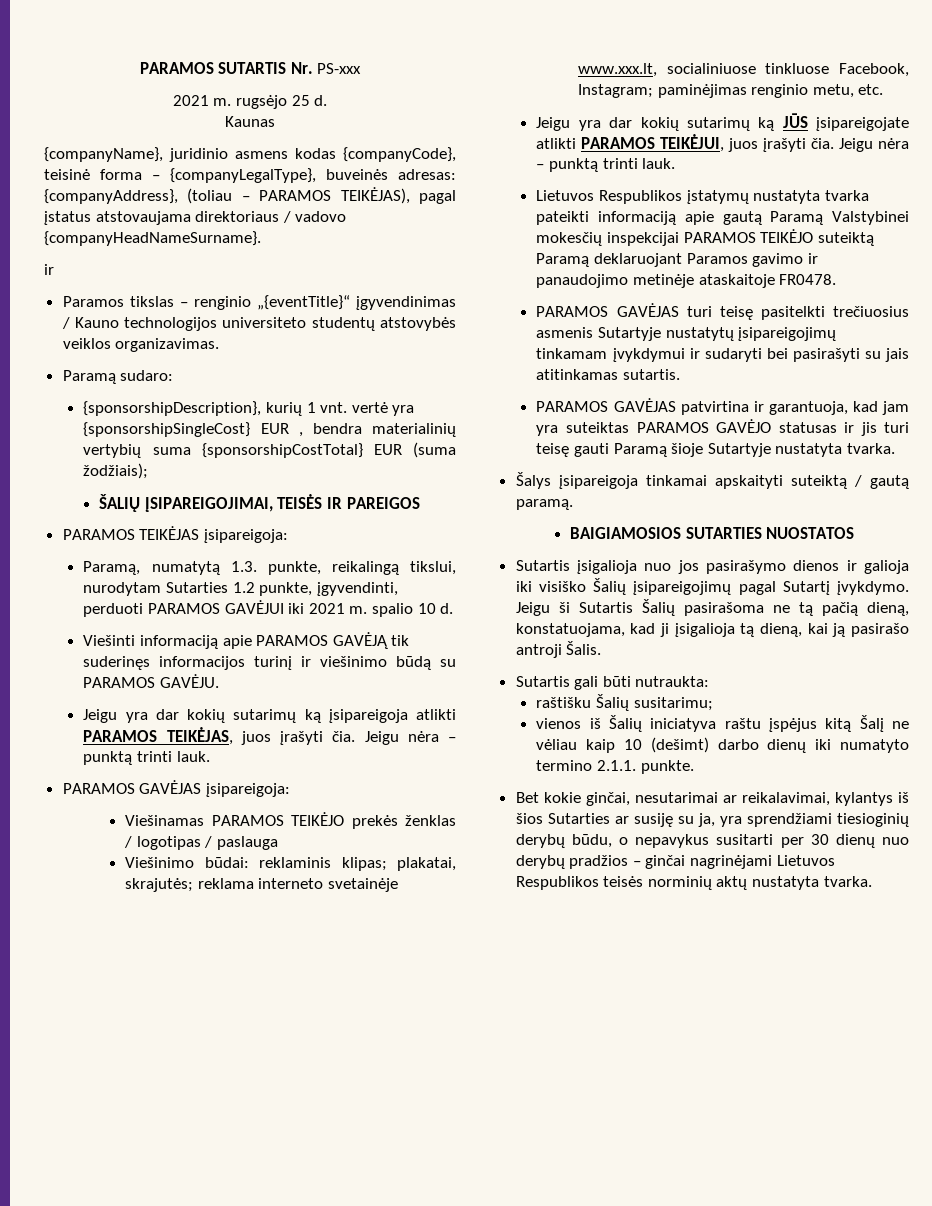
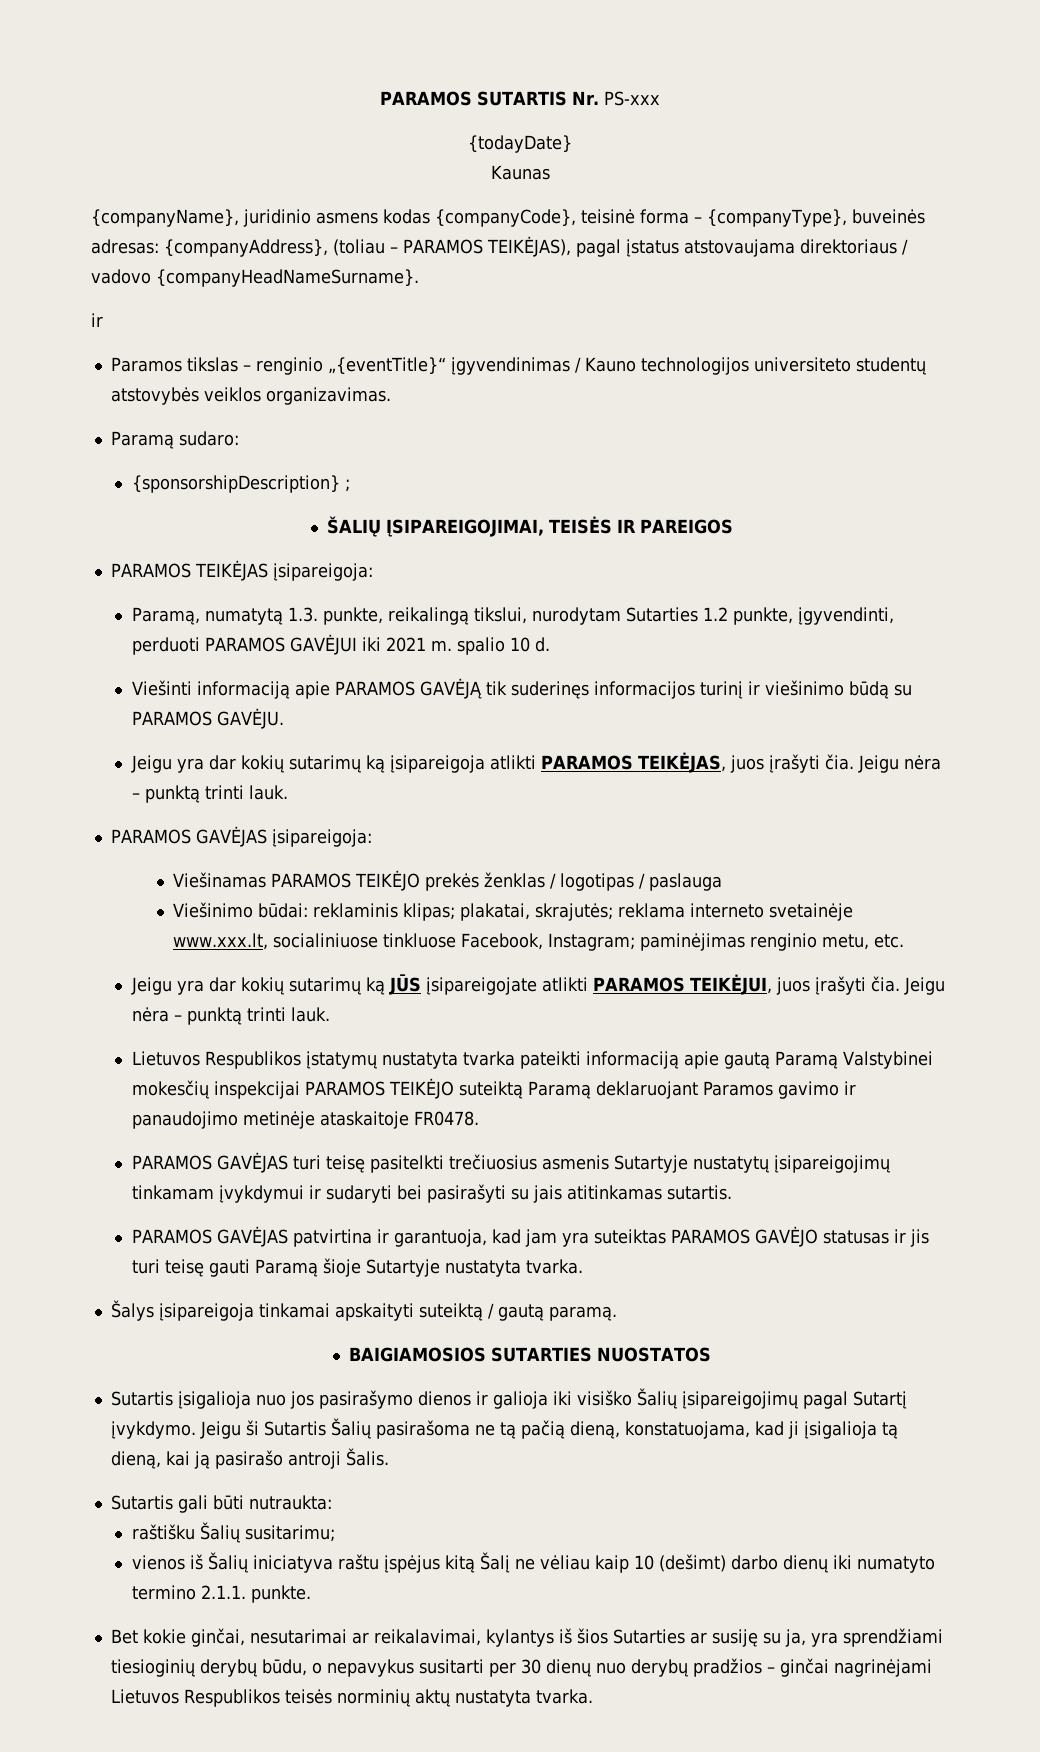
- 2021 m. rugsėjo 25 d.
+ {todayDate}
- {companyName}, juridinio asmens kodas {companyCode}, teisinė forma – {companyLegalType}, buveinės adresas: {companyAddress}, (toliau – PARAMOS TEIKĖJAS), pagal įstatus atstovaujama direktoriaus / vadovo {companyHeadNameSurname}.
+ {companyName}, juridinio asmens kodas {companyCode}, teisinė forma – {companyType}, buveinės adresas: {companyAddress}, (toliau – PARAMOS TEIKĖJAS), pagal įstatus atstovaujama direktoriaus / vadovo {companyHeadNameSurname}.
- {sponsorshipDescription}, kurių 1 vnt. vertė yra {sponsorshipSingleCost} EUR , bendra materialinių vertybių suma {sponsorshipCostTotal} EUR (suma žodžiais);
+ {sponsorshipDescription} ;

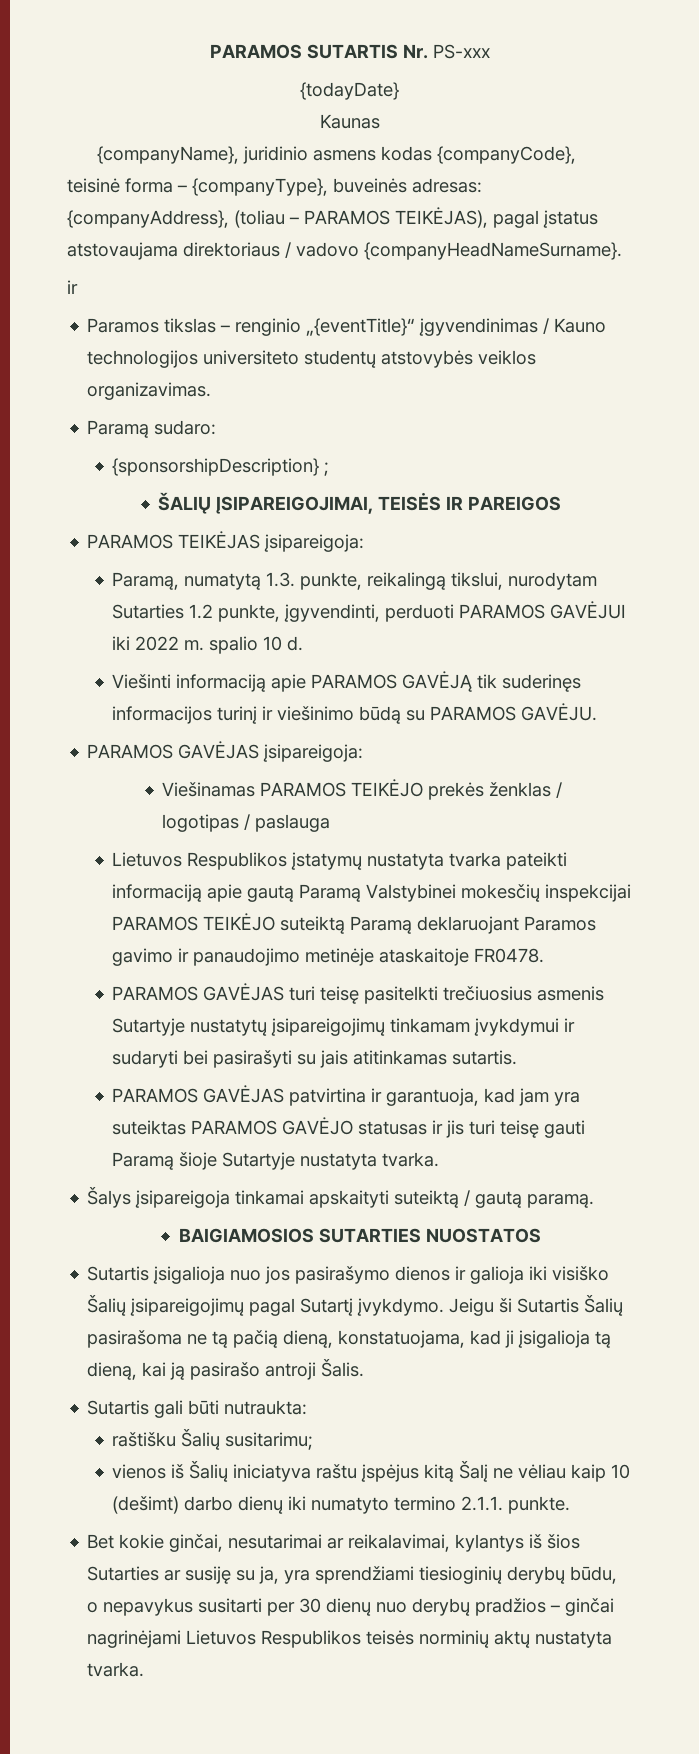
- Paramą, numatytą 1.3. punkte, reikalingą tikslui, nurodytam Sutarties 1.2 punkte, įgyvendinti, perduoti PARAMOS GAVĖJUI iki 2021 m. spalio 10 d.
+ Paramą, numatytą 1.3. punkte, reikalingą tikslui, nurodytam Sutarties 1.2 punkte, įgyvendinti, perduoti PARAMOS GAVĖJUI iki 2022 m. spalio 10 d.
- Jeigu yra dar kokių sutarimų ką įsipareigoja atlikti PARAMOS TEIKĖJAS, juos įrašyti čia. Jeigu nėra – punktą trinti lauk.
- Viešinimo būdai: reklaminis klipas; plakatai, skrajutės; reklama interneto svetainėje www.xxx.lt, socialiniuose tinkluose Facebook, Instagram; paminėjimas renginio metu, etc.
- Jeigu yra dar kokių sutarimų ką JŪS įsipareigojate atlikti PARAMOS TEIKĖJUI, juos įrašyti čia. Jeigu nėra – punktą trinti lauk.

